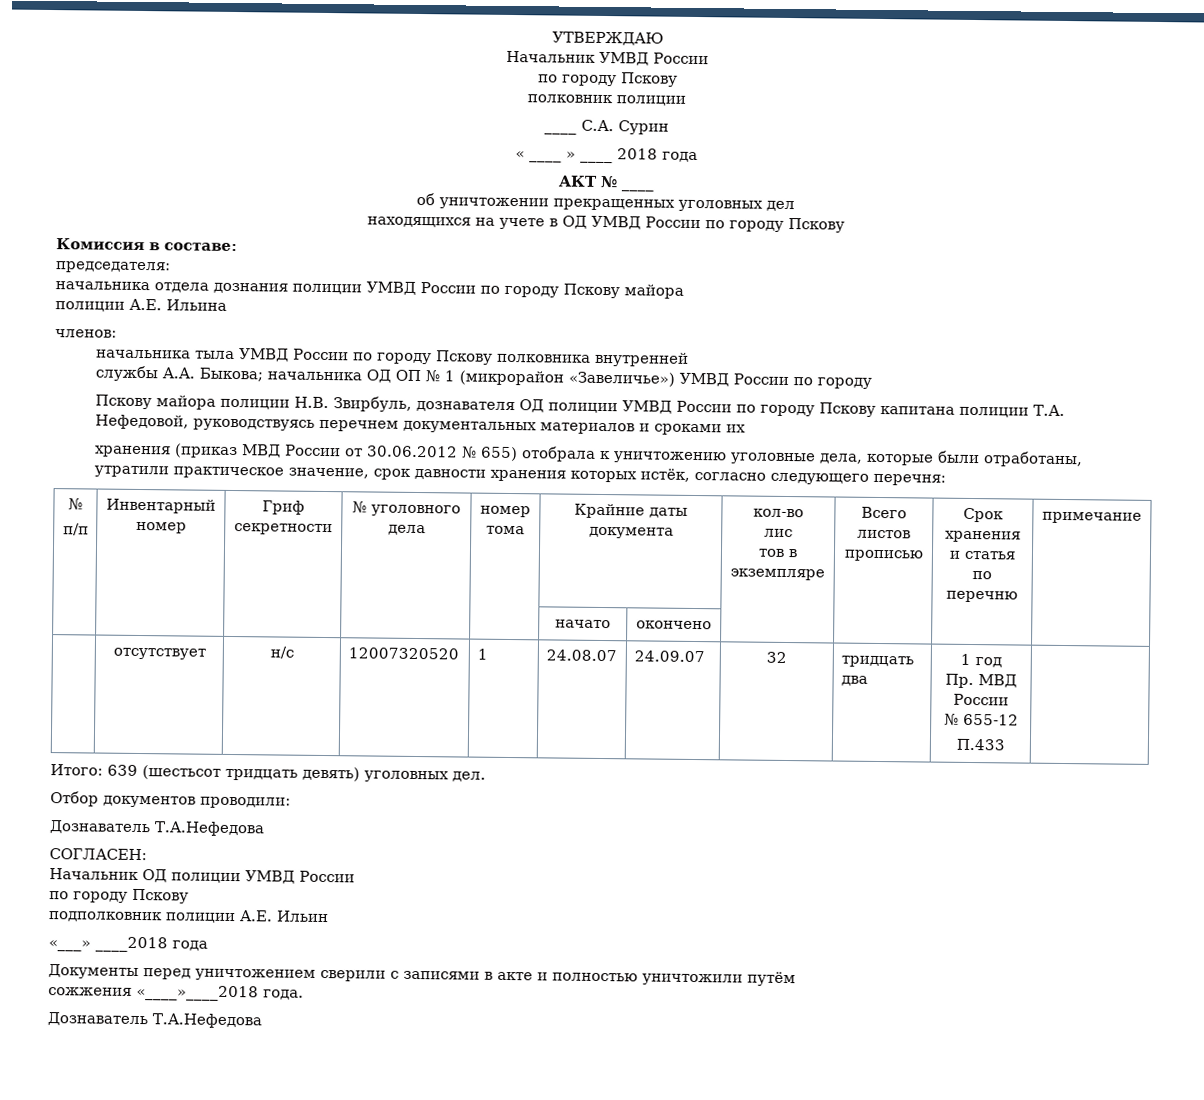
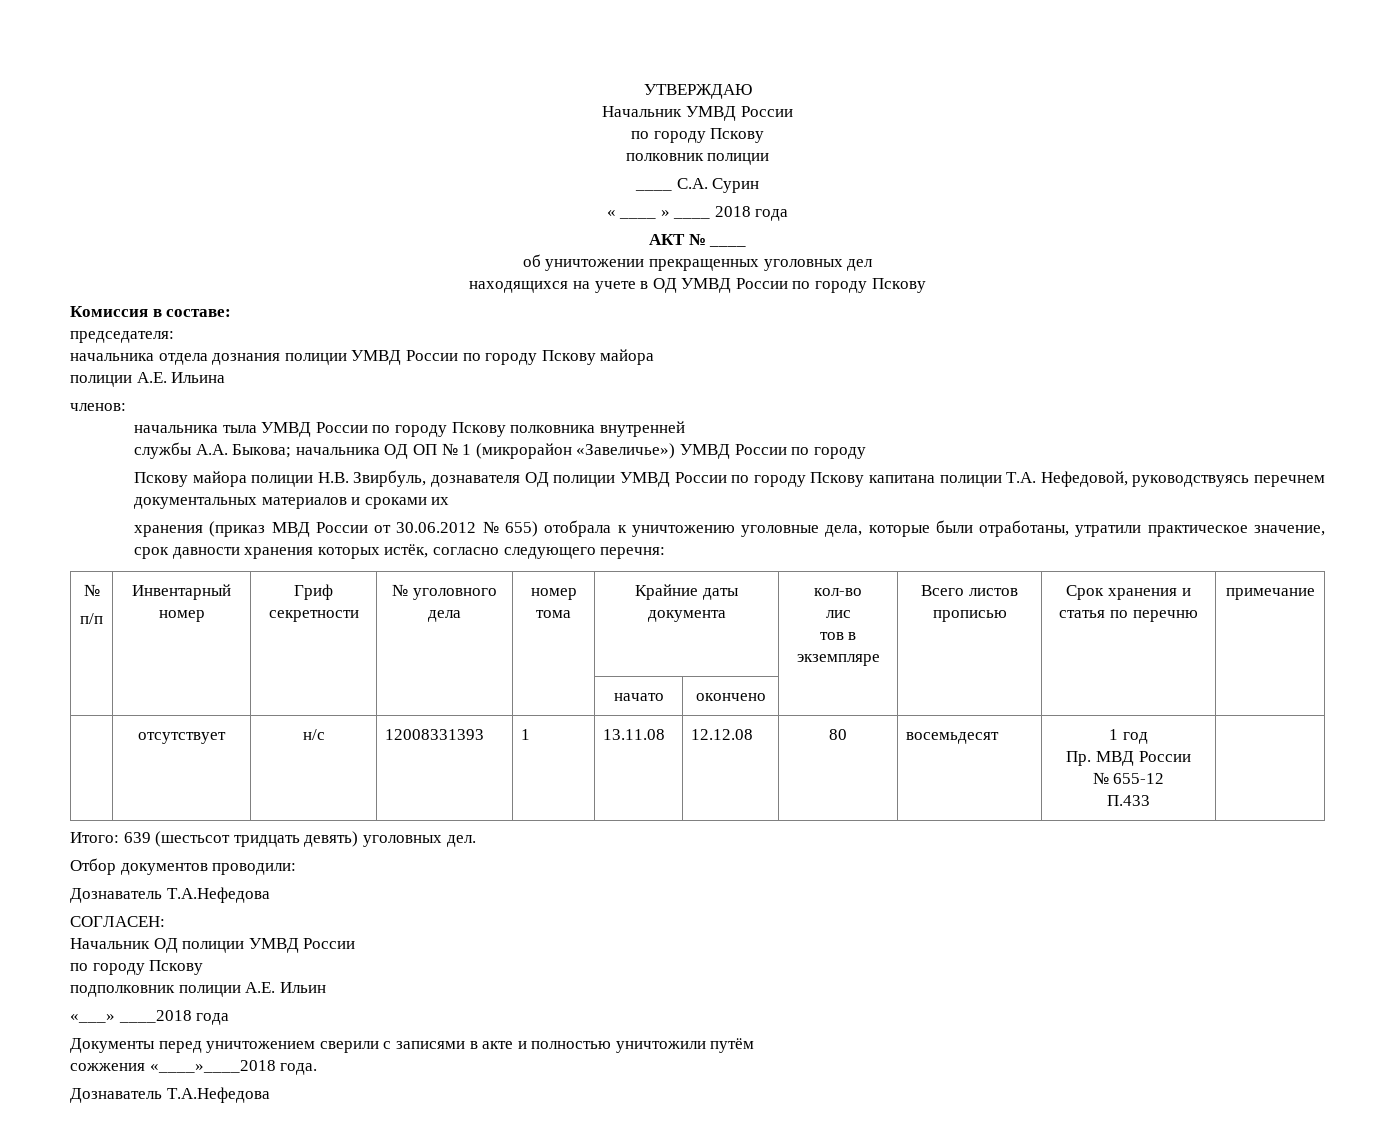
- | отсутствует | н/с | 12007320520 | 1 | 24.08.07 | 24.09.07 | 32 | тридцать два | 1 год
+ | отсутствует | н/с | 12008331393 | 1 | 13.11.08 | 12.12.08 | 80 | восемьдесят | 1 год

